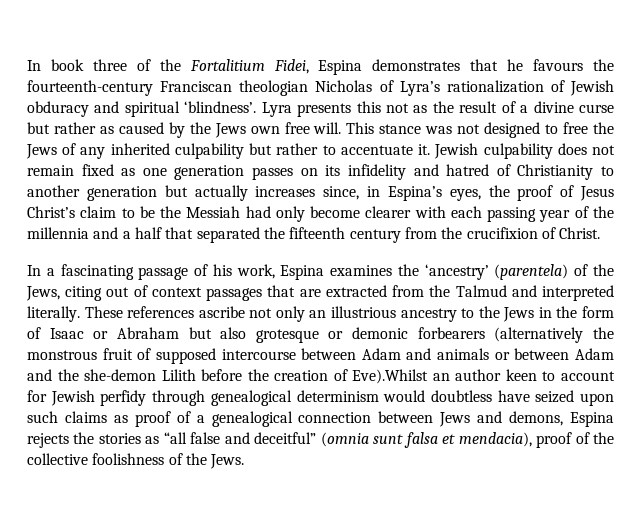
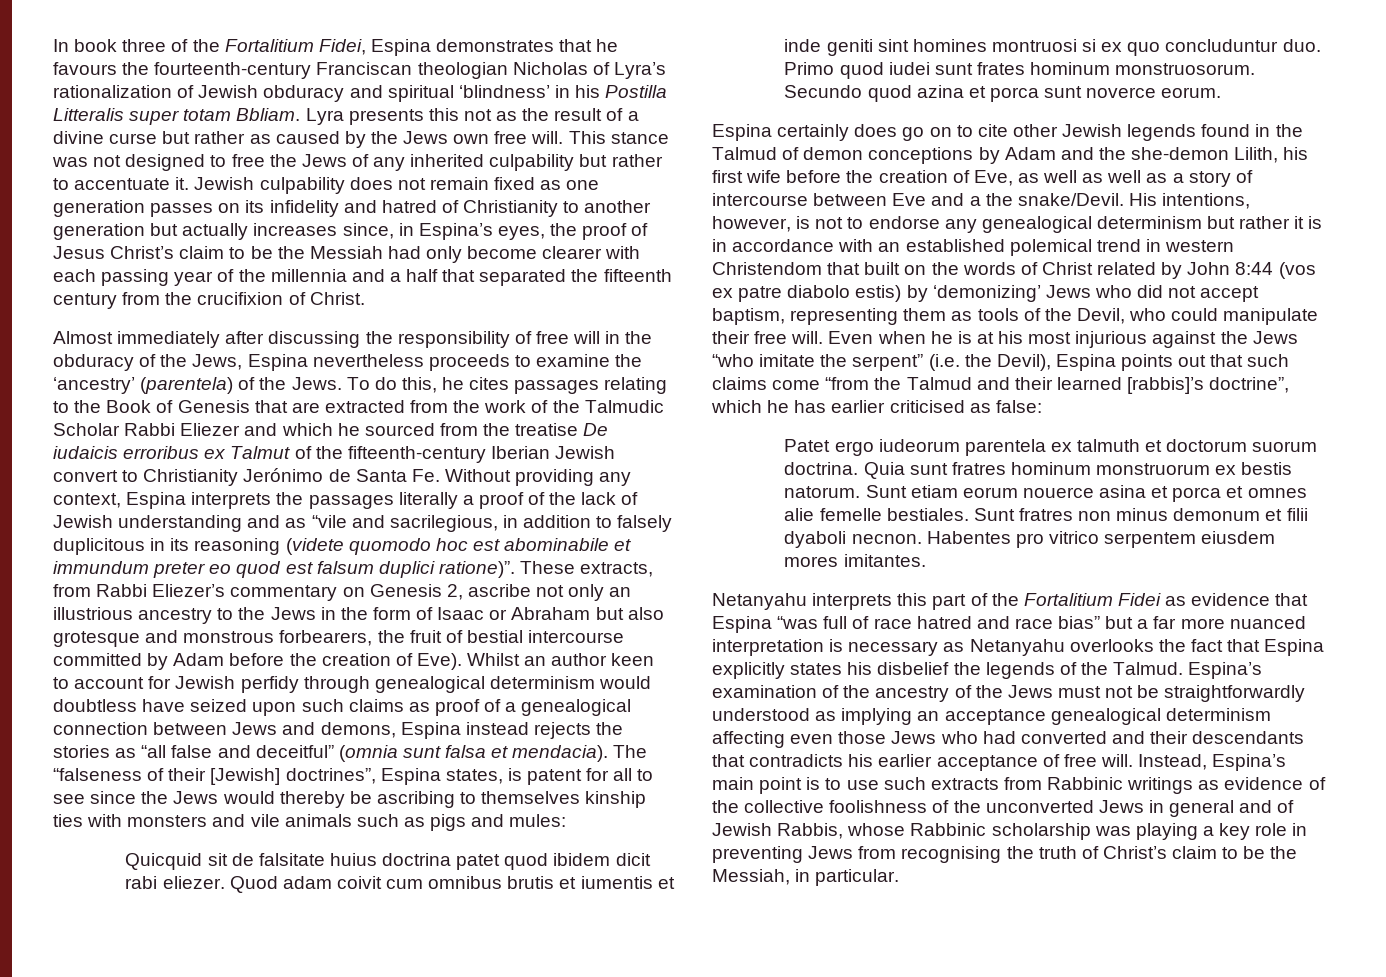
- In book three of the Fortalitium Fidei, Espina demonstrates that he favours the fourteenth-century Franciscan theologian Nicholas of Lyra’s rationalization of Jewish obduracy and spiritual ‘blindness’.
+ In book three of the Fortalitium Fidei, Espina demonstrates that he favours the fourteenth-century Franciscan theologian Nicholas of Lyra’s rationalization of Jewish obduracy and spiritual ‘blindness’ in his Postilla Litteralis super totam Bbliam.
- In a fascinating passage of his work, Espina examines the ‘ancestry’ (parentela) of the Jews, citing out of context passages that are extracted from the Talmud and interpreted literally. These references ascribe not only an illustrious ancestry to the Jews in the form of Isaac or Abraham but also grotesque or demonic forbearers (alternatively the monstrous fruit of supposed intercourse between Adam and animals or between Adam and the she-demon Lilith before the creation of Eve).Whilst an author keen to account for Jewish perfidy through genealogical determinism would doubtless have seized upon such claims as proof of a genealogical connection between Jews and demons, Espina rejects the stories as “all false and deceitful” (omnia sunt falsa et mendacia), proof of the collective foolishness of the Jews.
+ Almost immediately after discussing the responsibility of free will in the obduracy of the Jews, Espina nevertheless proceeds to examine the ‘ancestry’ (parentela) of the Jews. To do this, he cites passages relating to the Book of Genesis that are extracted from the work of the Talmudic Scholar Rabbi Eliezer and which he sourced from the treatise De iudaicis erroribus ex Talmut of the fifteenth-century Iberian Jewish convert to Christianity Jerónimo de Santa Fe. Without providing any context, Espina interprets the passages literally a proof of the lack of Jewish understanding and as “vile and sacrilegious, in addition to falsely duplicitous in its reasoning (videte quomodo hoc est abominabile et immundum preter eo quod est falsum duplici ratione)”. These extracts, from Rabbi Eliezer’s commentary on Genesis 2, ascribe not only an illustrious ancestry to the Jews in the form of Isaac or Abraham but also grotesque and monstrous forbearers, the fruit of bestial intercourse committed by Adam before the creation of Eve). Whilst an author keen to account for Jewish perfidy through genealogical determinism would doubtless have seized upon such claims as proof of a genealogical connection between Jews and demons, Espina instead rejects the stories as “all false and deceitful” (omnia sunt falsa et mendacia). The “falseness of their [Jewish] doctrines”, Espina states, is patent for all to see since the Jews would thereby be ascribing to themselves kinship ties with monsters and vile animals such as pigs and mules:
+ Quicquid sit de falsitate huius doctrina patet quod ibidem dicit rabi eliezer. Quod adam coivit cum omnibus brutis et iumentis et inde geniti sint homines montruosi si ex quo concluduntur duo. Primo quod iudei sunt frates hominum monstruosorum. Secundo quod azina et porca sunt noverce eorum.
+ Espina certainly does go on to cite other Jewish legends found in the Talmud of demon conceptions by Adam and the she-demon Lilith, his first wife before the creation of Eve, as well as well as a story of intercourse between Eve and a the snake/Devil. His intentions, however, is not to endorse any genealogical determinism but rather it is in accordance with an established polemical trend in western Christendom that built on the words of Christ related by John 8:44 (vos ex patre diabolo estis) by ‘demonizing’ Jews who did not accept baptism, representing them as tools of the Devil, who could manipulate their free will. Even when he is at his most injurious against the Jews “who imitate the serpent” (i.e. the Devil), Espina points out that such claims come “from the Talmud and their learned [rabbis]’s doctrine”, which he has earlier criticised as false:
+ Patet ergo iudeorum parentela ex talmuth et doctorum suorum doctrina. Quia sunt fratres hominum monstruorum ex bestis natorum. Sunt etiam eorum nouerce asina et porca et omnes alie femelle bestiales. Sunt fratres non minus demonum et filii dyaboli necnon. Habentes pro vitrico serpentem eiusdem mores imitantes.
+ Netanyahu interprets this part of the Fortalitium Fidei as evidence that Espina “was full of race hatred and race bias” but a far more nuanced interpretation is necessary as Netanyahu overlooks the fact that Espina explicitly states his disbelief the legends of the Talmud. Espina’s examination of the ancestry of the Jews must not be straightforwardly understood as implying an acceptance genealogical determinism affecting even those Jews who had converted and their descendants that contradicts his earlier acceptance of free will. Instead, Espina’s main point is to use such extracts from Rabbinic writings as evidence of the collective foolishness of the unconverted Jews in general and of Jewish Rabbis, whose Rabbinic scholarship was playing a key role in preventing Jews from recognising the truth of Christ’s claim to be the Messiah, in particular.

